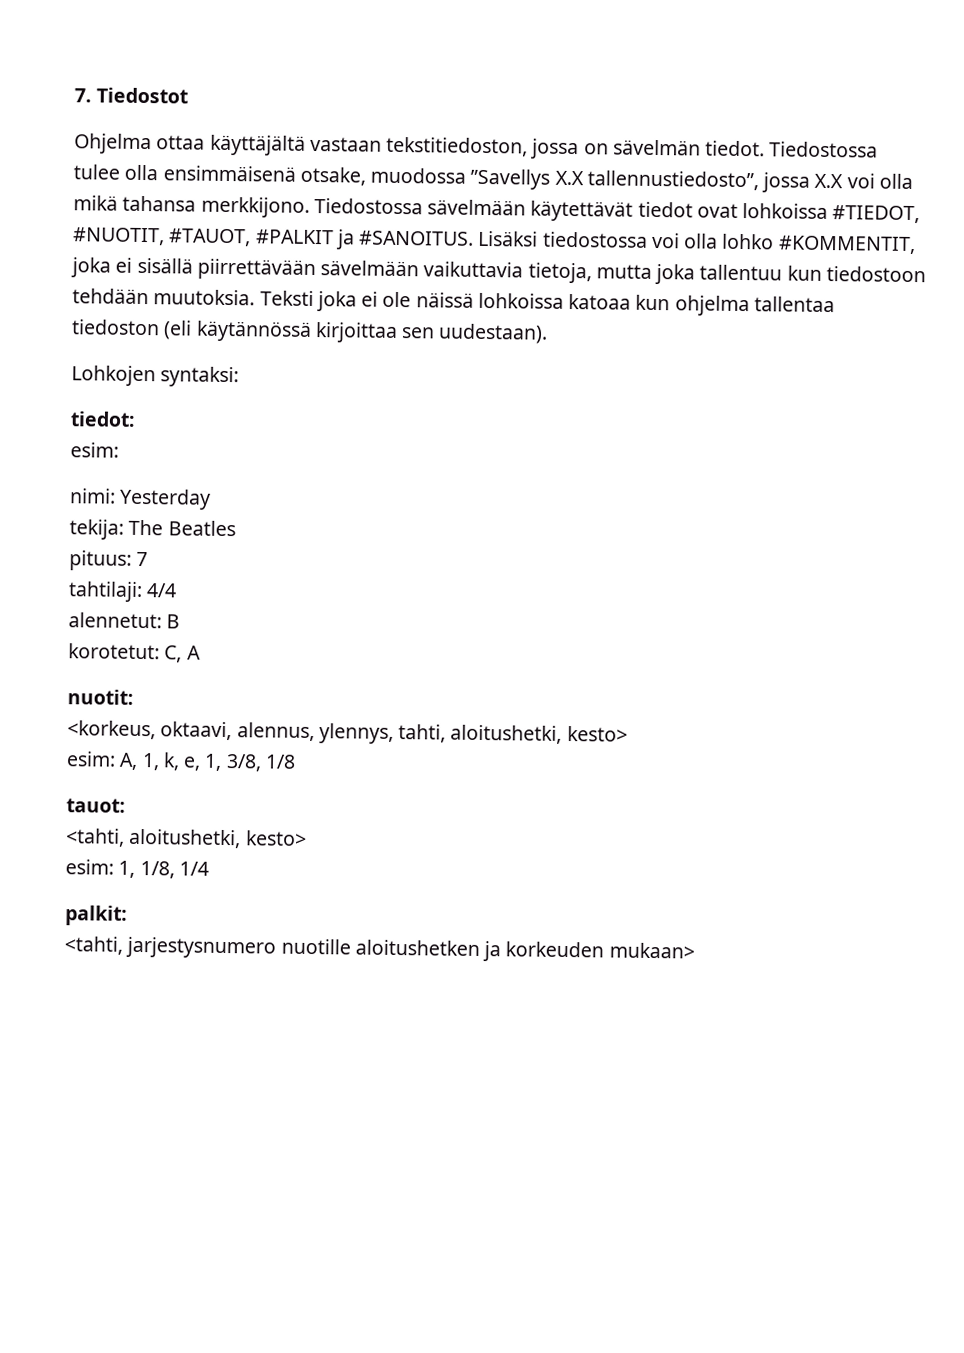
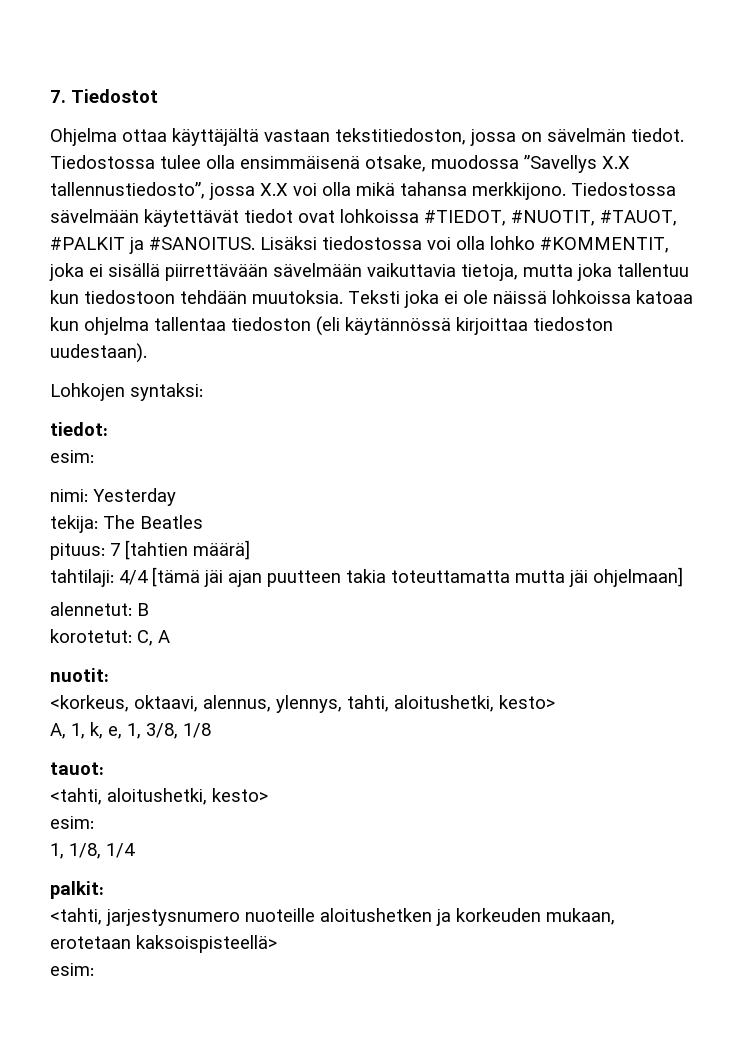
- Teksti joka ei ole näissä lohkoissa katoaa kun ohjelma tallentaa tiedoston (eli käytännössä kirjoittaa sen uudestaan).
+ Teksti joka ei ole näissä lohkoissa katoaa kun ohjelma tallentaa tiedoston (eli käytännössä kirjoittaa tiedoston uudestaan).
- pituus: 7
+ pituus: 7 [tahtien määrä]
- tahtilaji: 4/4
+ tahtilaji: 4/4 [tämä jäi ajan puutteen takia toteuttamatta mutta jäi ohjelmaan]
- esim: A, 1, k, e, 1, 3/8, 1/8
+ A, 1, k, e, 1, 3/8, 1/8
  <tahti, aloitushetki, kesto>
- esim: 1, 1/8, 1/4
+ esim:
+ 1, 1/8, 1/4
- <tahti, jarjestysnumero nuotille aloitushetken ja korkeuden mukaan>
+ <tahti, jarjestysnumero nuoteille aloitushetken ja korkeuden mukaan, erotetaan kaksoispisteellä>
+ esim:

